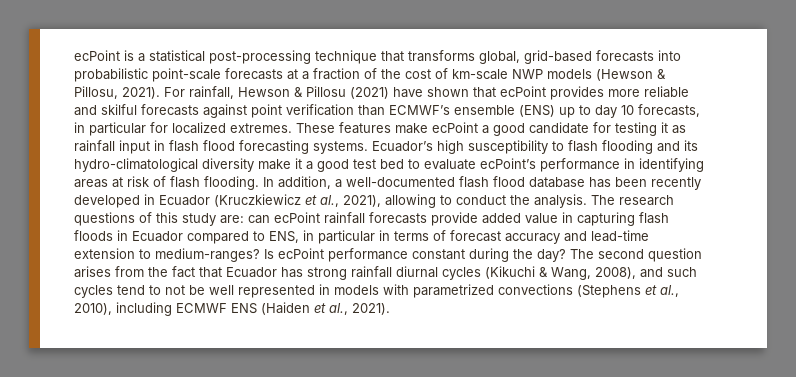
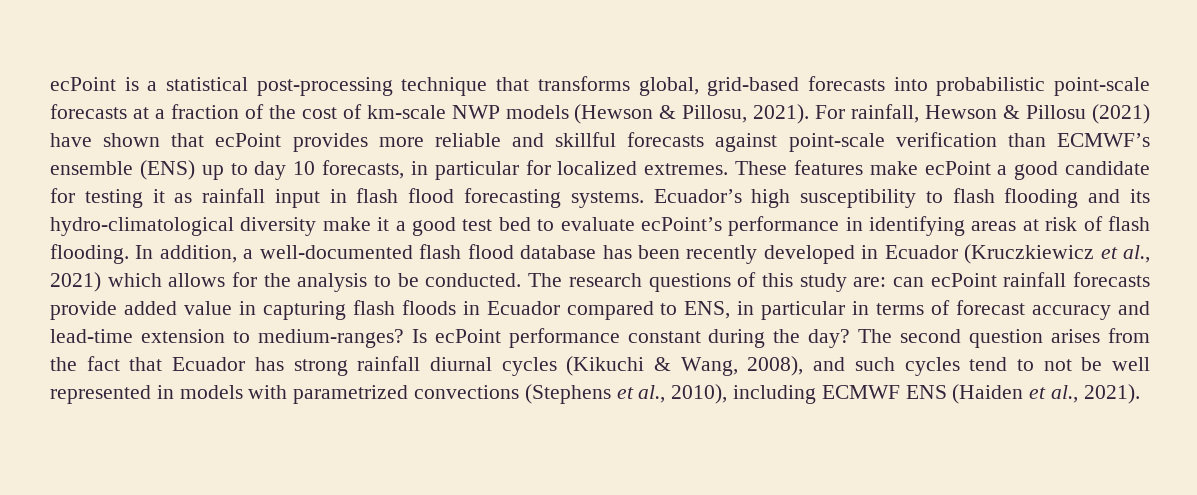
- For rainfall, Hewson & Pillosu (2021) have shown that ecPoint provides more reliable and skilful forecasts against point verification than ECMWF’s ensemble (ENS) up to day 10 forecasts, in particular for localized extremes.
+ For rainfall, Hewson & Pillosu (2021) have shown that ecPoint provides more reliable and skillful forecasts against point-scale verification than ECMWF’s ensemble (ENS) up to day 10 forecasts, in particular for localized extremes.
- In addition, a well-documented flash flood database has been recently developed in Ecuador (Kruczkiewicz et al., 2021), allowing to conduct the analysis.
+ In addition, a well-documented flash flood database has been recently developed in Ecuador (Kruczkiewicz et al., 2021) which allows for the analysis to be conducted.

